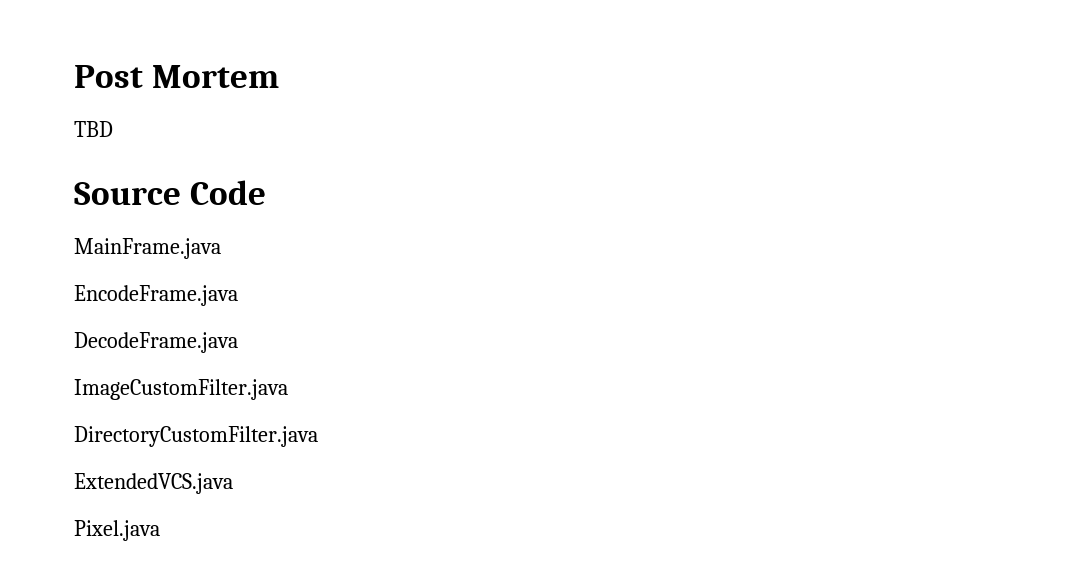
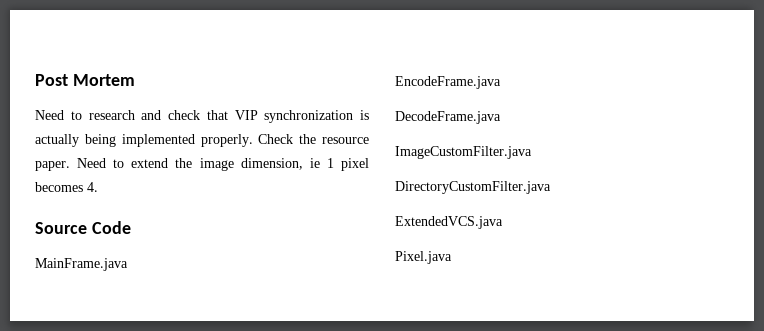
- TBD
+ Need to research and check that VIP synchronization is actually being implemented properly. Check the resource paper. Need to extend the image dimension, ie 1 pixel becomes 4.

